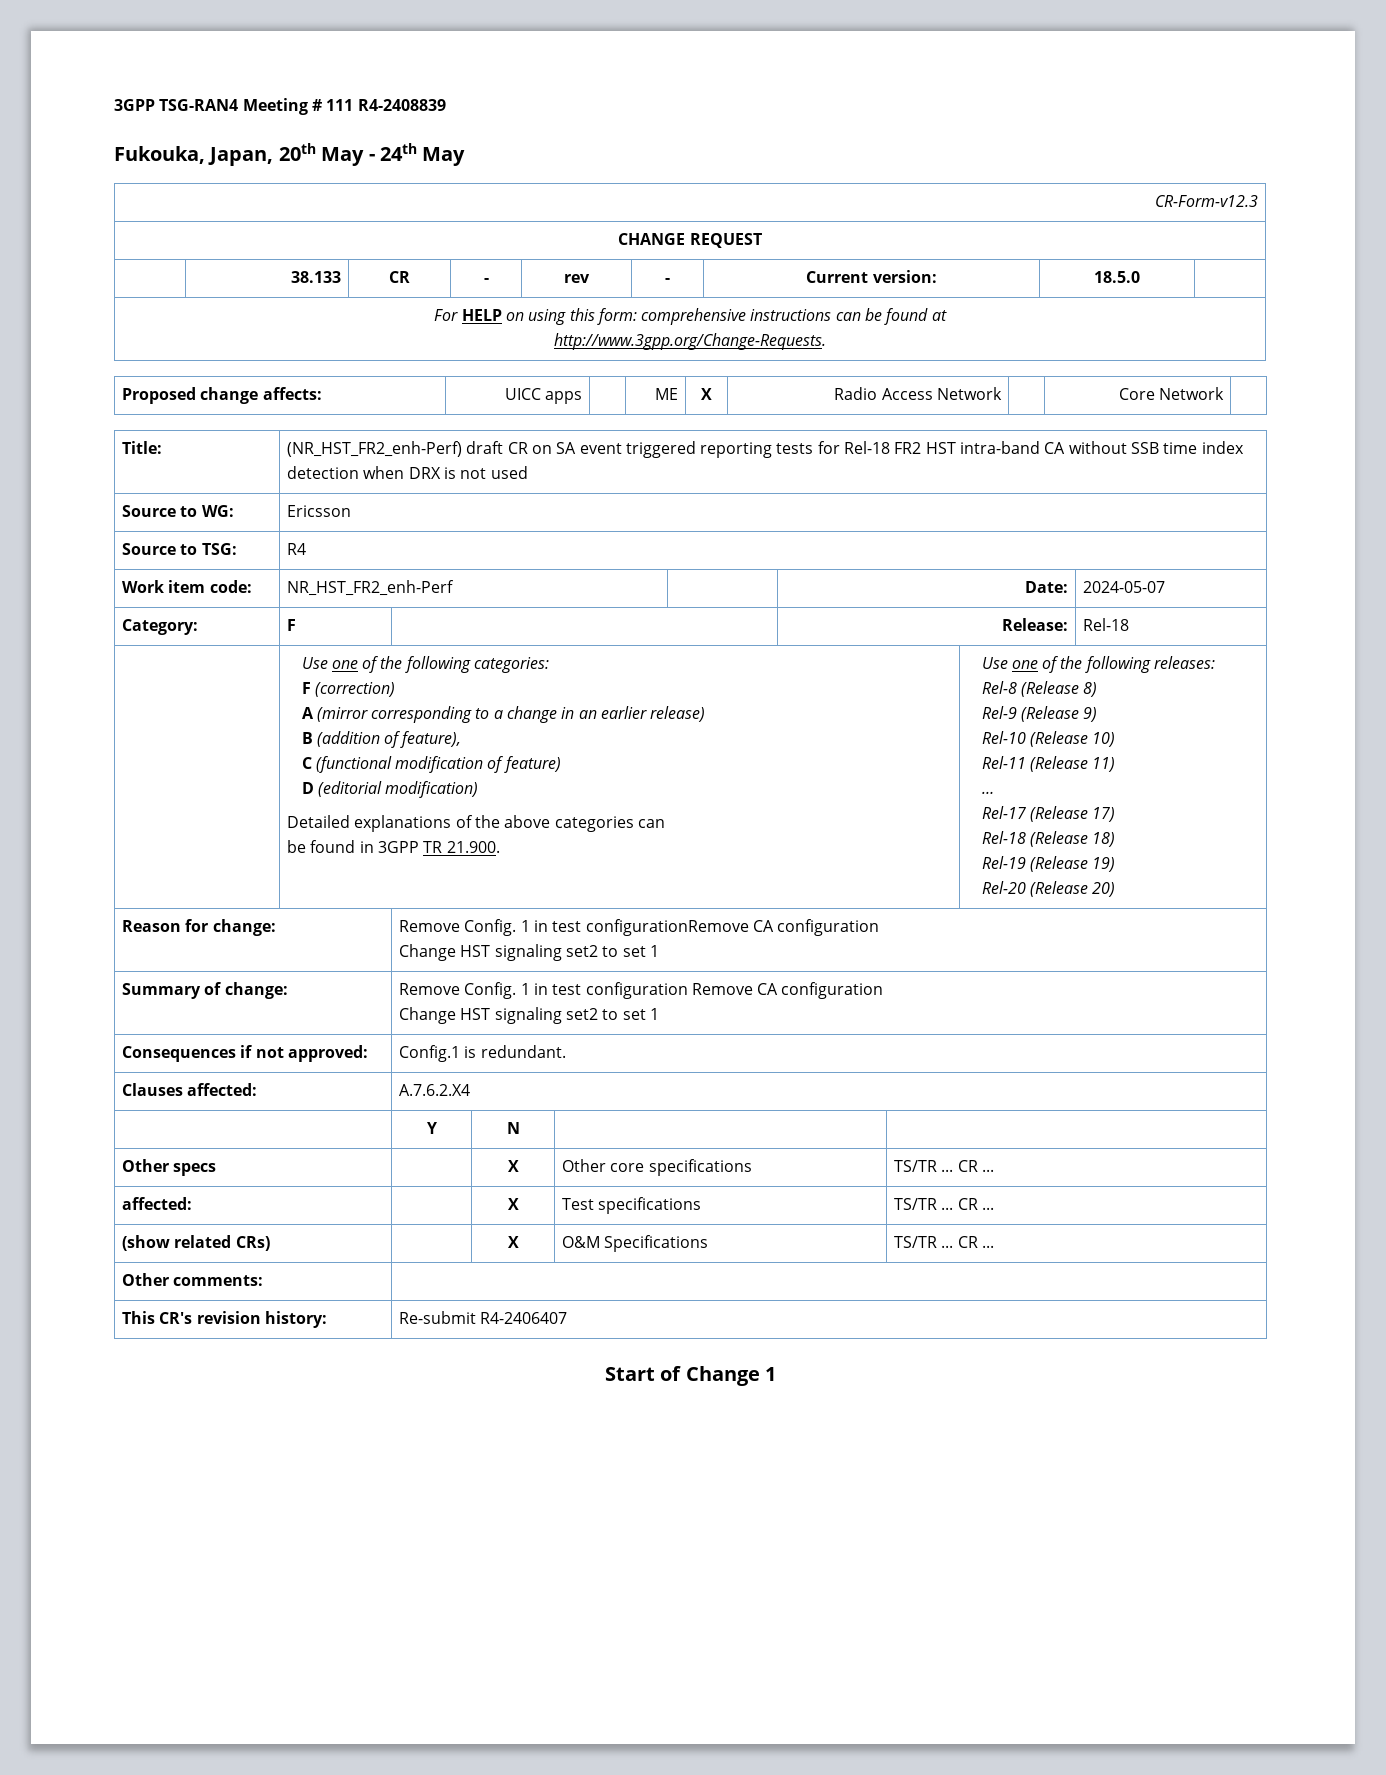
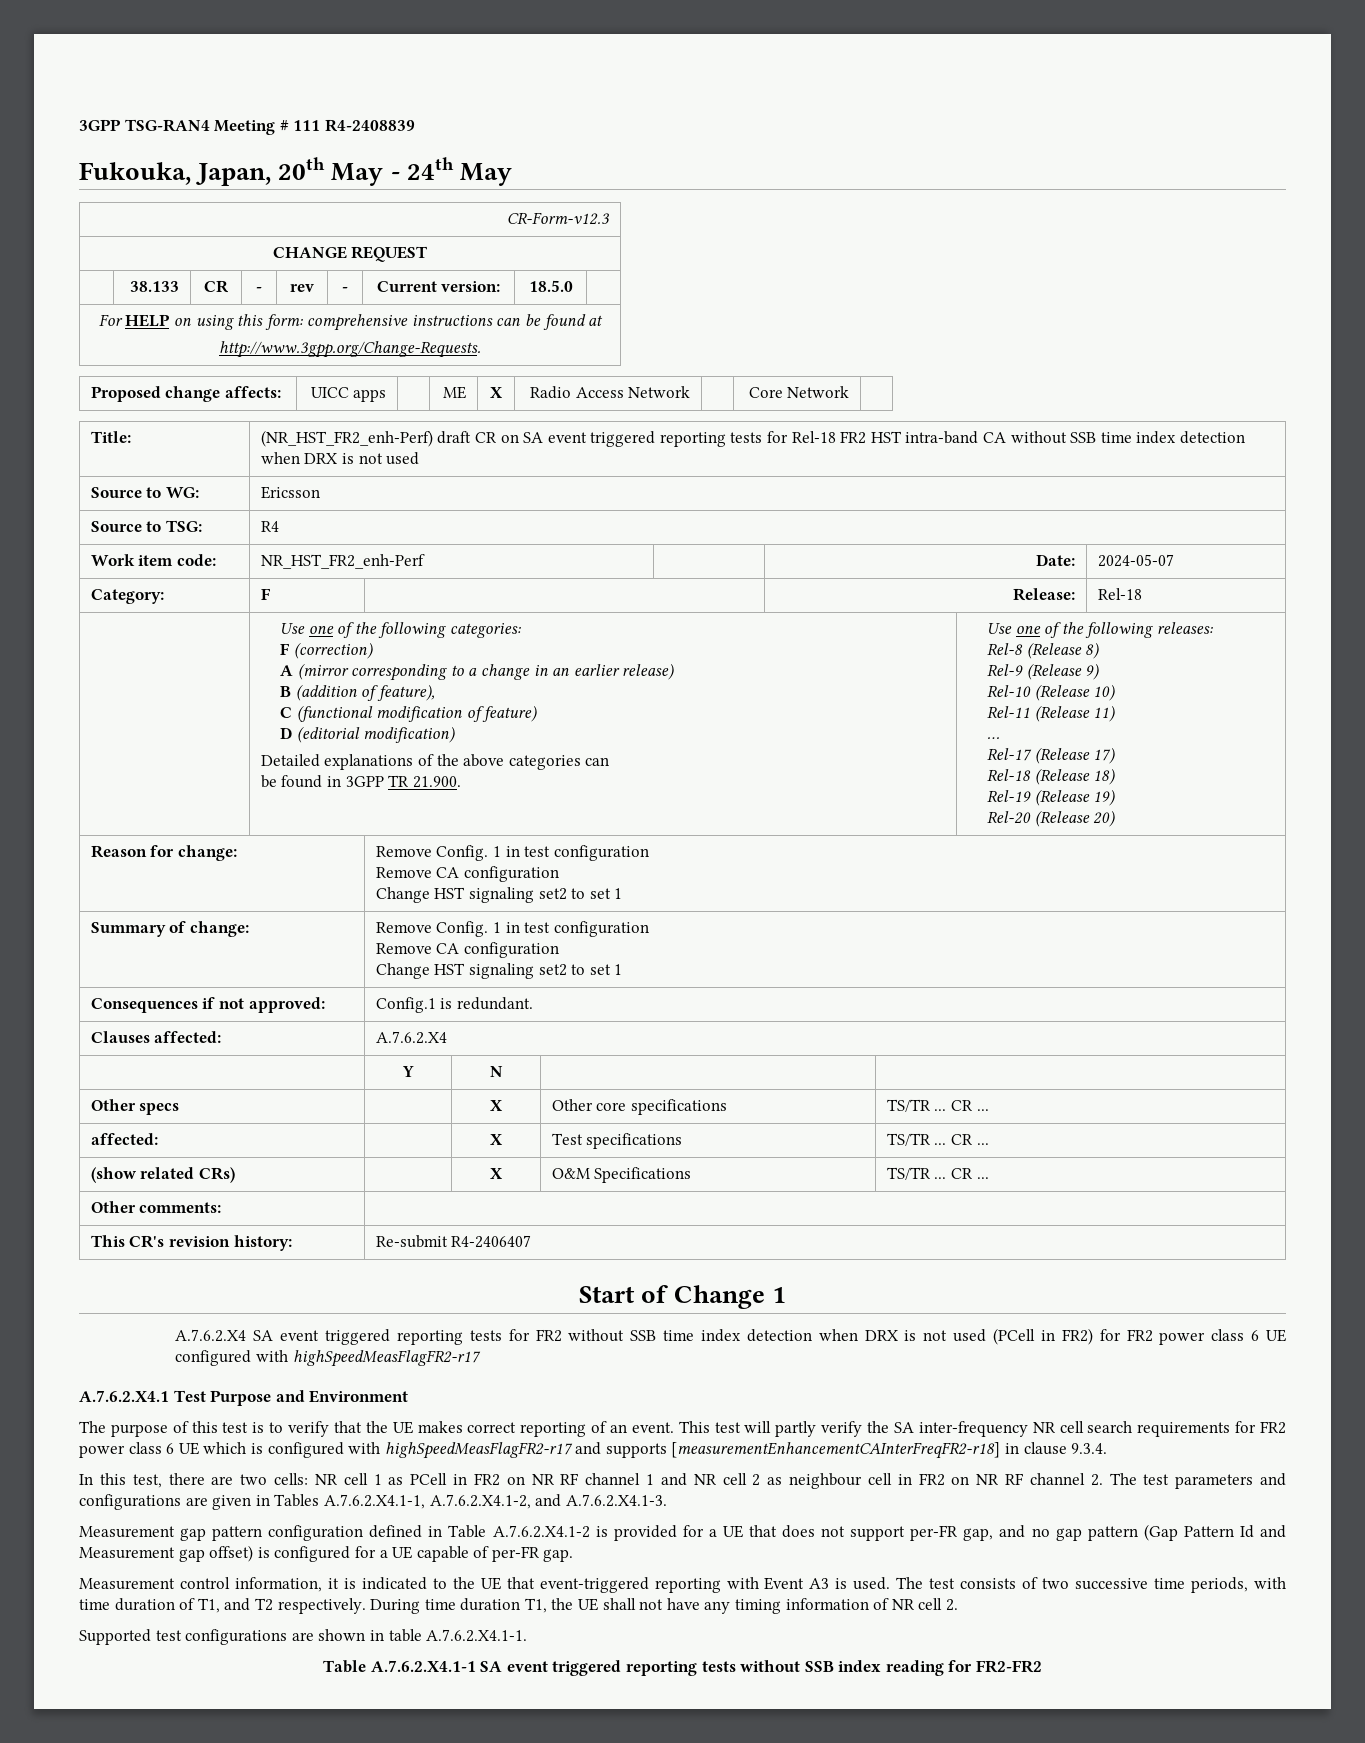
- Reason for change: | Remove Config. 1 in test configurationRemove CA configuration
+ Reason for change: | Remove Config. 1 in test configuration
+ Remove CA configuration
- Summary of change: | Remove Config. 1 in test configuration Remove CA configuration
+ Summary of change: | Remove Config. 1 in test configuration
+ Remove CA configuration
+ A.7.6.2.X4 SA event triggered reporting tests for FR2 without SSB time index detection when DRX is not used (PCell in FR2) for FR2 power class 6 UE configured with highSpeedMeasFlagFR2-r17
+ A.7.6.2.X4.1 Test Purpose and Environment
+ The purpose of this test is to verify that the UE makes correct reporting of an event. This test will partly verify the SA inter-frequency NR cell search requirements for FR2 power class 6 UE which is configured with highSpeedMeasFlagFR2-r17 and supports [measurementEnhancementCAInterFreqFR2-r18] in clause 9.3.4.
+ In this test, there are two cells: NR cell 1 as PCell in FR2 on NR RF channel 1 and NR cell 2 as neighbour cell in FR2 on NR RF channel 2. The test parameters and configurations are given in Tables A.7.6.2.X4.1-1, A.7.6.2.X4.1-2, and A.7.6.2.X4.1-3.
+ Measurement gap pattern configuration defined in Table A.7.6.2.X4.1-2 is provided for a UE that does not support per-FR gap, and no gap pattern (Gap Pattern Id and Measurement gap offset) is configured for a UE capable of per-FR gap.
+ Measurement control information, it is indicated to the UE that event-triggered reporting with Event A3 is used. The test consists of two successive time periods, with time duration of T1, and T2 respectively. During time duration T1, the UE shall not have any timing information of NR cell 2.
+ Supported test configurations are shown in table A.7.6.2.X4.1-1.
+ Table A.7.6.2.X4.1-1 SA event triggered reporting tests without SSB index reading for FR2-FR2

